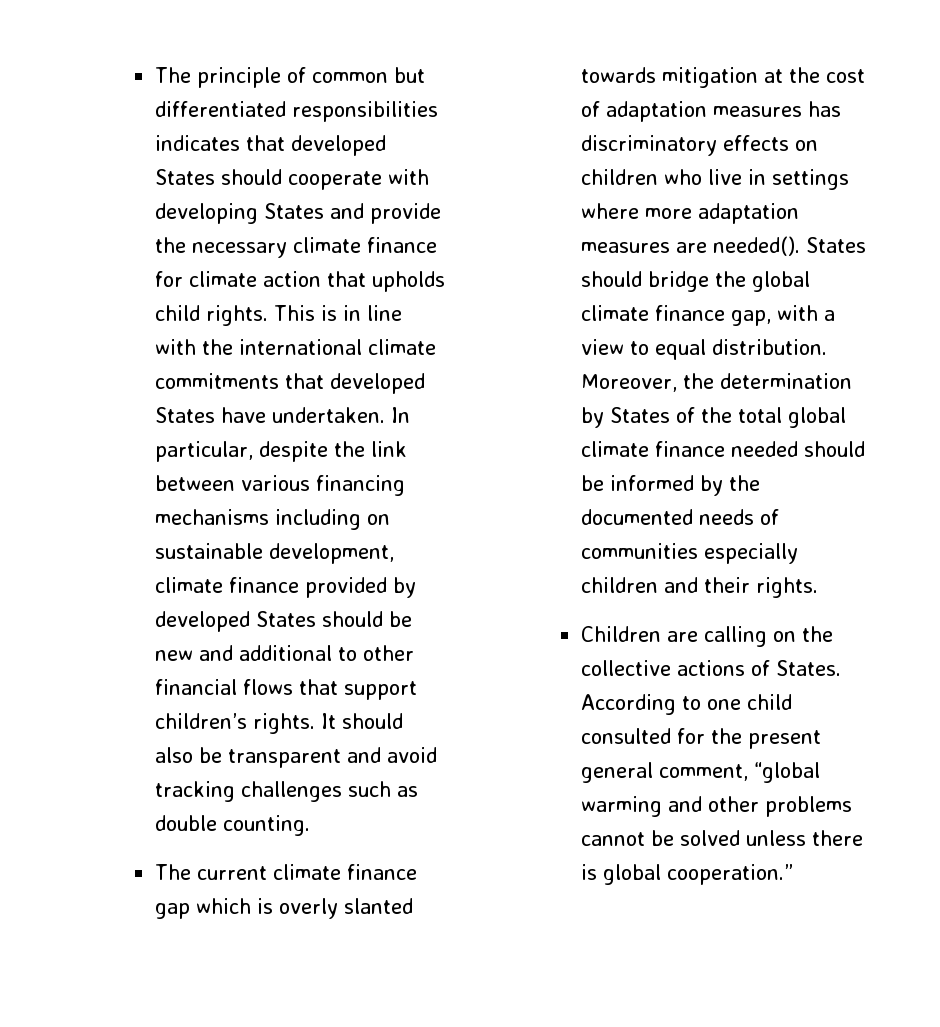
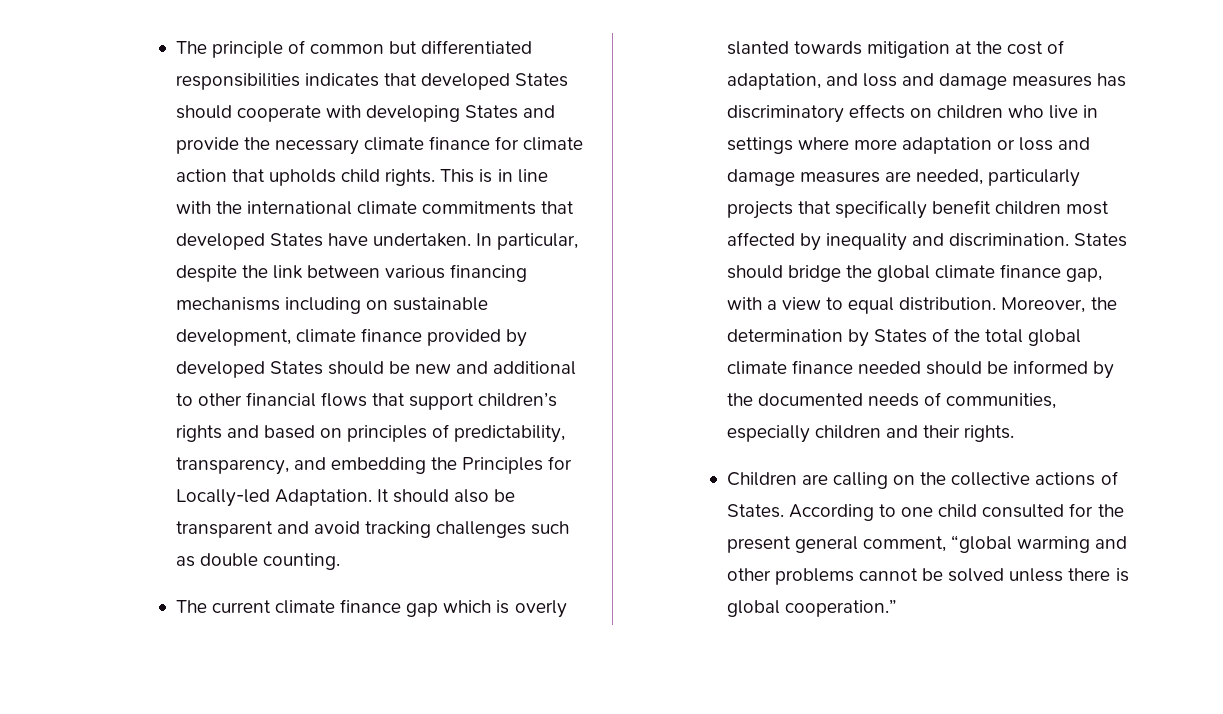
- In particular, despite the link between various financing mechanisms including on sustainable development, climate finance provided by developed States should be new and additional to other financial flows that support children’s rights.
+ In particular, despite the link between various financing mechanisms including on sustainable development, climate finance provided by developed States should be new and additional to other financial flows that support children’s rights and based on principles of predictability, transparency, and embedding the Principles for Locally-led Adaptation.
- The current climate finance gap which is overly slanted towards mitigation at the cost of adaptation measures has discriminatory effects on children who live in settings where more adaptation measures are needed().
+ The current climate finance gap which is overly slanted towards mitigation at the cost of adaptation, and loss and damage measures has discriminatory effects on children who live in settings where more adaptation or loss and damage measures are needed, particularly projects that specifically benefit children most affected by inequality and discrimination.
- Moreover, the determination by States of the total global climate finance needed should be informed by the documented needs of communities especially children and their rights.
+ Moreover, the determination by States of the total global climate finance needed should be informed by the documented needs of communities, especially children and their rights.

